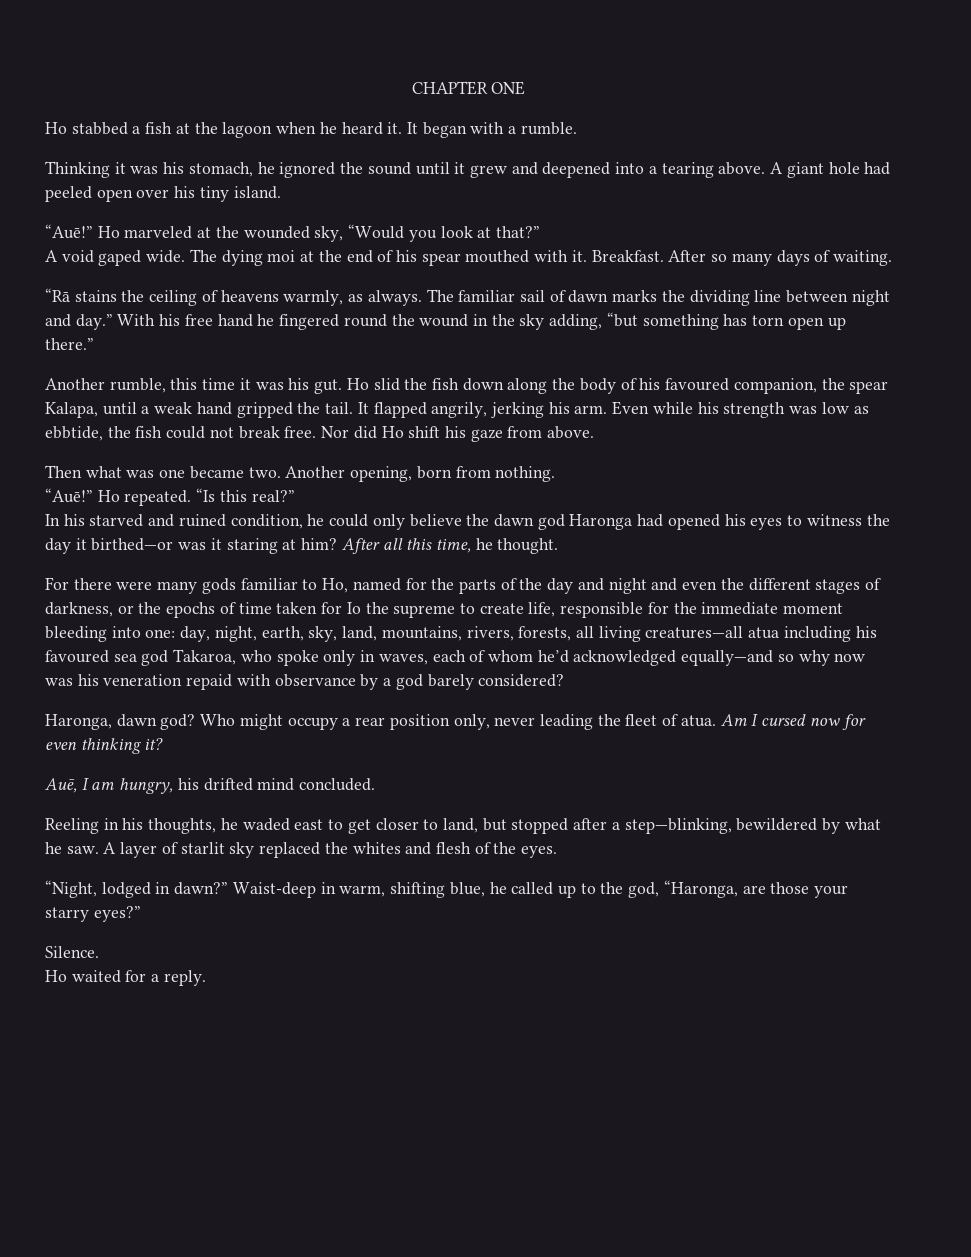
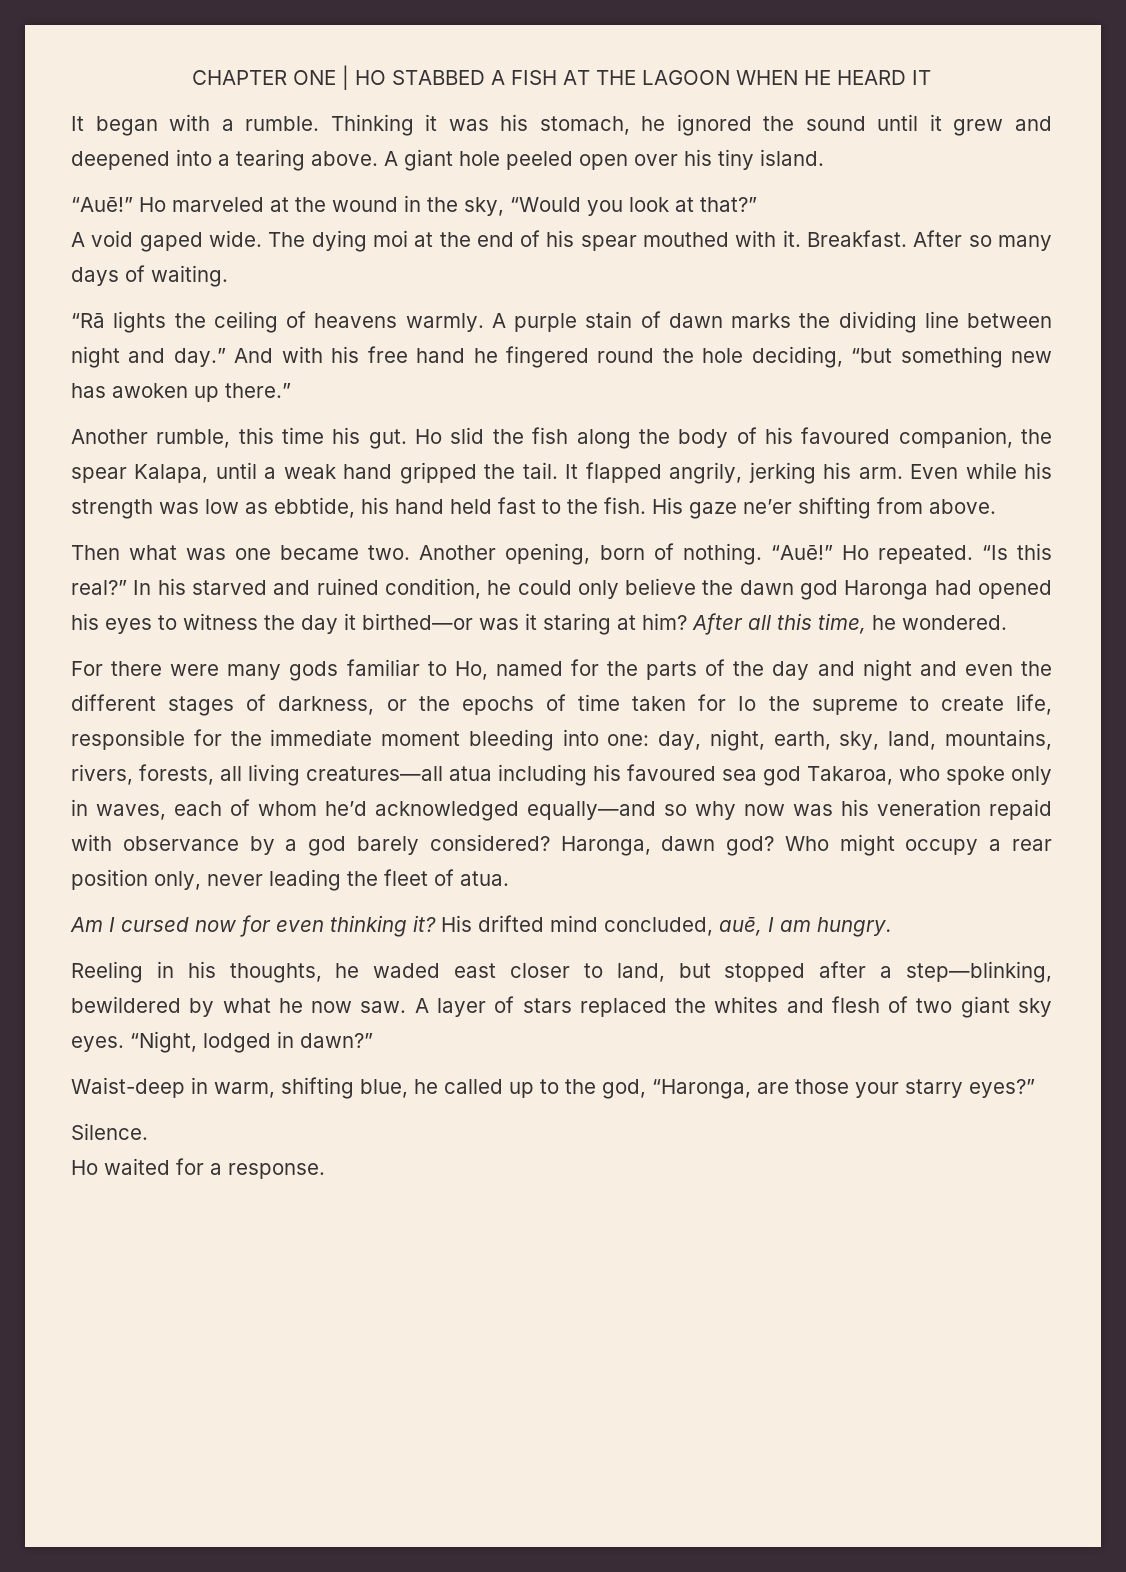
- CHAPTER ONE
- Ho stabbed a fish at the lagoon when he heard it. It began with a rumble.
- Thinking it was his stomach, he ignored the sound until it grew and deepened into a tearing above.
+ CHAPTER ONE | HO STABBED A FISH AT THE LAGOON WHEN HE HEARD IT
+ It began with a rumble. Thinking it was his stomach, he ignored the sound until it grew and deepened into a tearing above.
- A giant hole had peeled open over his tiny island.
+ A giant hole peeled open over his tiny island.
- Ho marveled at the wounded sky, “Would you look at that?”
+ Ho marveled at the wound in the sky, “Would you look at that?”
- “Rā stains the ceiling of heavens warmly, as always. The familiar sail of dawn marks the dividing line between night and day.”
+ “Rā lights the ceiling of heavens warmly. A purple stain of dawn marks the dividing line between night and day.”
- With his free hand he fingered round the wound in the sky adding, “but something has torn open up there.”
+ And with his free hand he fingered round the hole deciding, “but something new has awoken up there.”
- Another rumble, this time it was his gut.
+ Another rumble, this time his gut.
- Ho slid the fish down along the body of his favoured companion, the spear Kalapa, until a weak hand gripped the tail.
+ Ho slid the fish along the body of his favoured companion, the spear Kalapa, until a weak hand gripped the tail.
- Even while his strength was low as ebbtide, the fish could not break free. Nor did Ho shift his gaze from above.
+ Even while his strength was low as ebbtide, his hand held fast to the fish. His gaze ne’er shifting from above.
- Another opening, born from nothing.
- “Auē!”
+ Another opening, born of nothing. “Auē!”
- “Is this real?”
- In his starved and ruined condition, he could only believe the dawn god Haronga had opened his eyes to witness the day it birthed—or was it staring at him?
+ “Is this real?” In his starved and ruined condition, he could only believe the dawn god Haronga had opened his eyes to witness the day it birthed—or was it staring at him?
- After all this time, he thought.
+ After all this time, he wondered.
- day, night, earth, sky, land, mountains, rivers, forests, all living creatures—all atua including his favoured sea god Takaroa, who spoke only in waves, each of whom he’d acknowledged equally—and so why now was his veneration repaid with observance by a god barely considered?
- Haronga, dawn god?
+ day, night, earth, sky, land, mountains, rivers, forests, all living creatures—all atua including his favoured sea god Takaroa, who spoke only in waves, each of whom he’d acknowledged equally—and so why now was his veneration repaid with observance by a god barely considered? Haronga, dawn god?
- Who might occupy a rear position only, never leading the fleet of atua. Am I cursed now for even thinking it?
- Auē, I am hungry, his drifted mind concluded.
+ Who might occupy a rear position only, never leading the fleet of atua.
+ Am I cursed now for even thinking it? His drifted mind concluded, auē, I am hungry.
- Reeling in his thoughts, he waded east to get closer to land, but stopped after a step—blinking, bewildered by what he saw.
+ Reeling in his thoughts, he waded east closer to land, but stopped after a step—blinking, bewildered by what he now saw.
- A layer of starlit sky replaced the whites and flesh of the eyes.
- “Night, lodged in dawn?” Waist-deep in warm, shifting blue, he called up to the god, “Haronga, are those your starry eyes?”
+ A layer of stars replaced the whites and flesh of two giant sky eyes. “Night, lodged in dawn?”
+ Waist-deep in warm, shifting blue, he called up to the god, “Haronga, are those your starry eyes?”
- Ho waited for a reply.
+ Ho waited for a response.

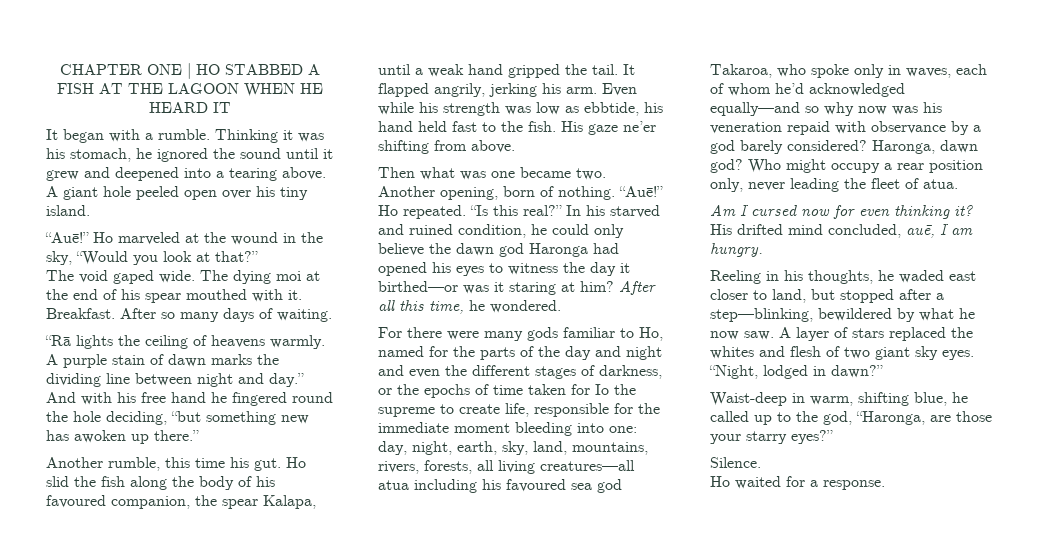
- A void gaped wide.
+ The void gaped wide.

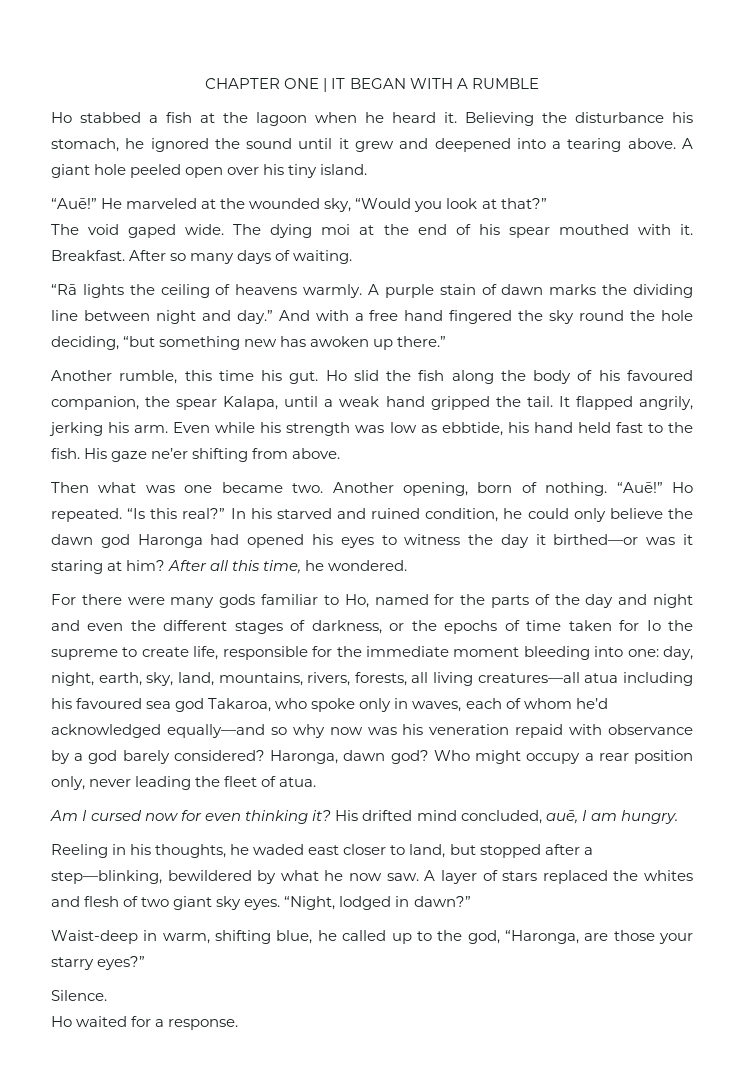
- CHAPTER ONE | HO STABBED A FISH AT THE LAGOON WHEN HE HEARD IT
- It began with a rumble. Thinking it was his stomach, he ignored the sound until it grew and deepened into a tearing above.
+ CHAPTER ONE | IT BEGAN WITH A RUMBLE
+ Ho stabbed a fish at the lagoon when he heard it. Believing the disturbance his stomach, he ignored the sound until it grew and deepened into a tearing above.
- Ho marveled at the wound in the sky, “Would you look at that?”
+ He marveled at the wounded sky, “Would you look at that?”
- And with his free hand he fingered round the hole deciding, “but something new has awoken up there.”
+ And with a free hand fingered the sky round the hole deciding, “but something new has awoken up there.”

